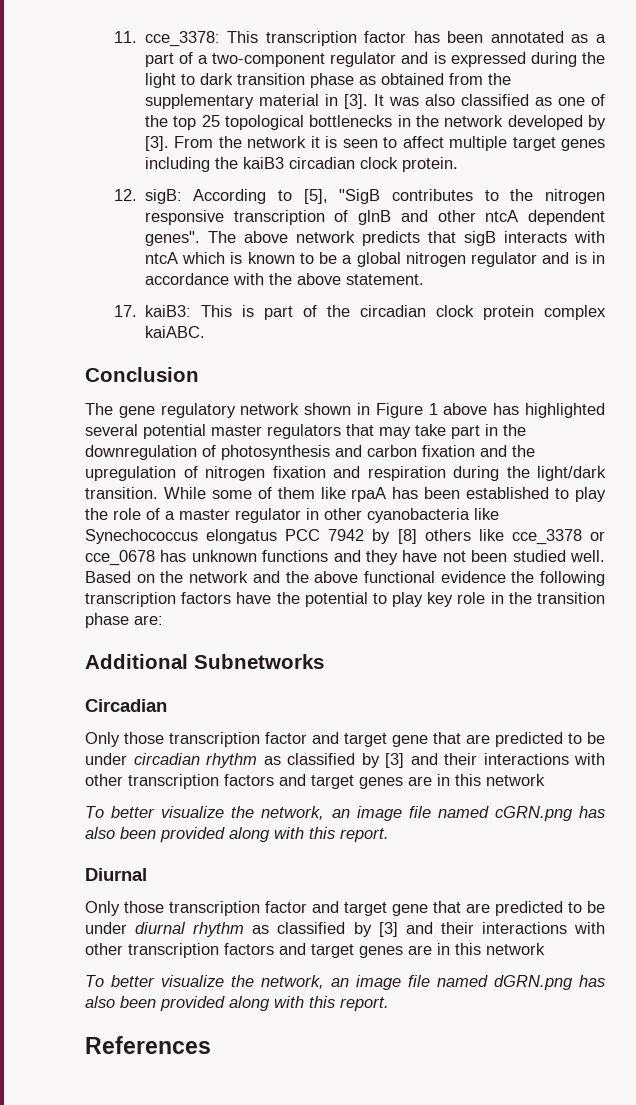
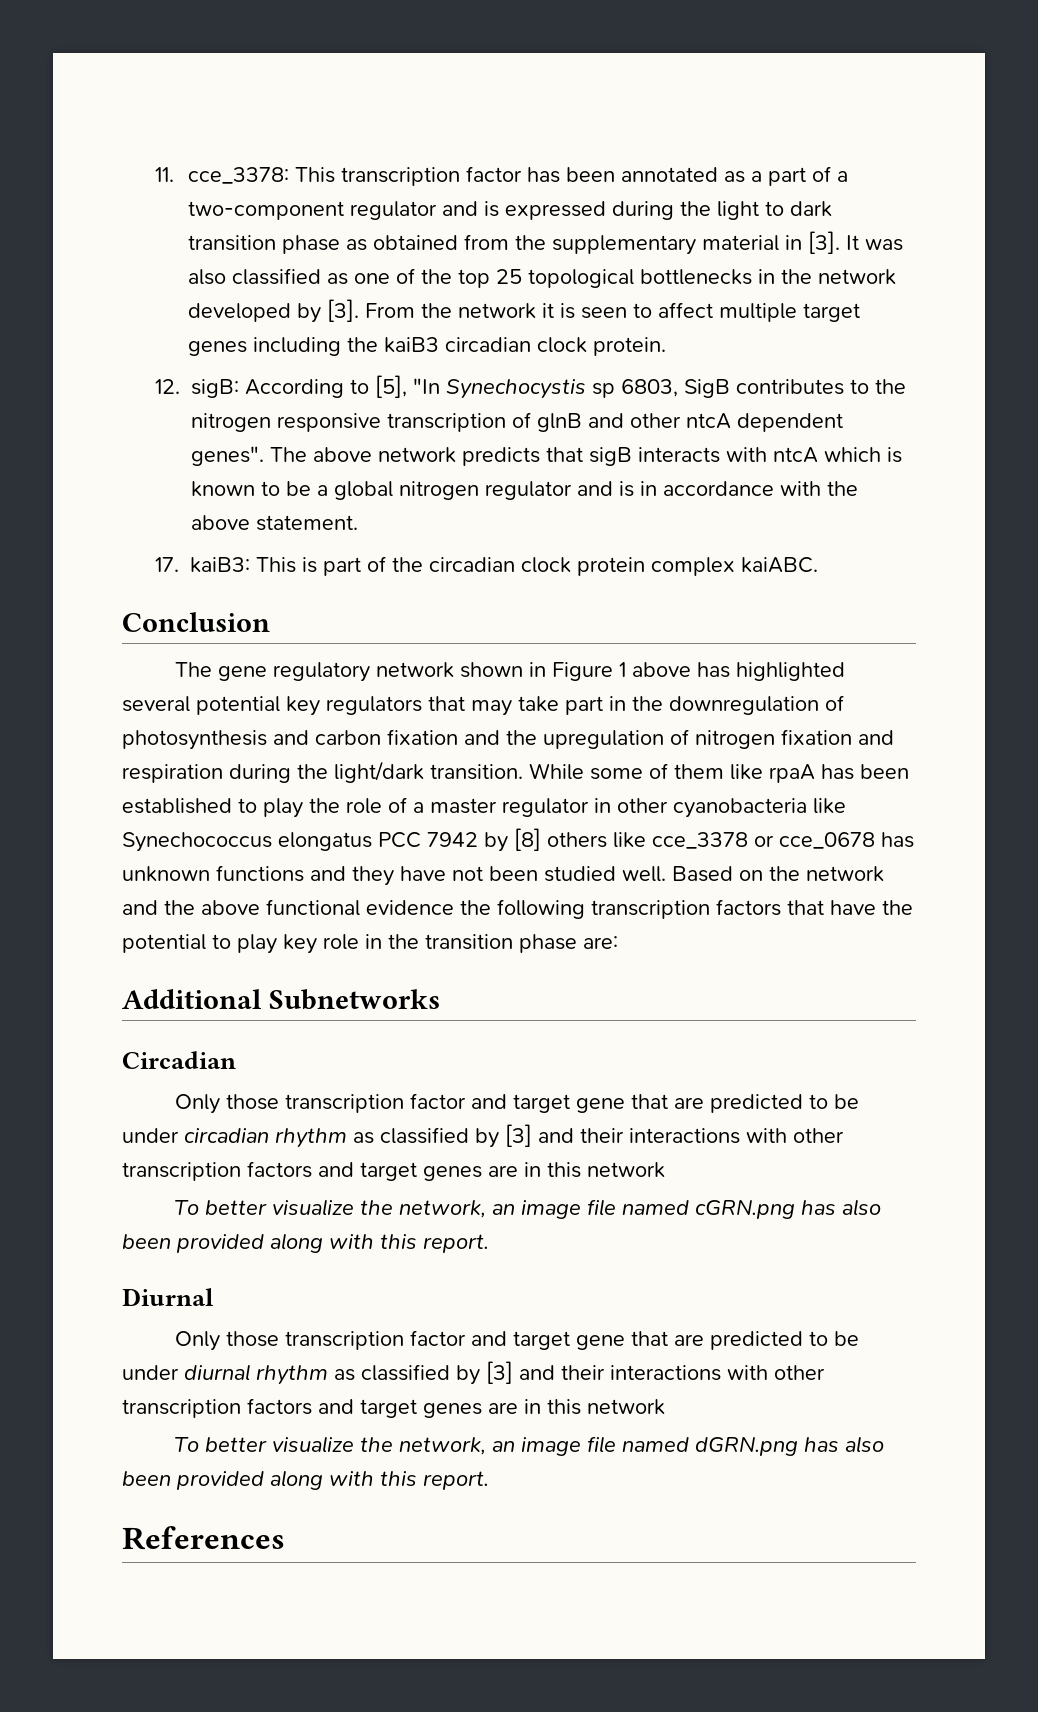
- 12. sigB: According to [5], "SigB contributes to the nitrogen responsive transcription of glnB and other ntcA dependent genes".
+ 12. sigB: According to [5], "In Synechocystis sp 6803, SigB contributes to the nitrogen responsive transcription of glnB and other ntcA dependent genes".
- The gene regulatory network shown in Figure 1 above has highlighted several potential master regulators that may take part in the downregulation of photosynthesis and carbon fixation and the upregulation of nitrogen fixation and respiration during the light/dark transition.
+ The gene regulatory network shown in Figure 1 above has highlighted several potential key regulators that may take part in the downregulation of photosynthesis and carbon fixation and the upregulation of nitrogen fixation and respiration during the light/dark transition.
- Based on the network and the above functional evidence the following transcription factors have the potential to play key role in the transition phase are:
+ Based on the network and the above functional evidence the following transcription factors that have the potential to play key role in the transition phase are:

